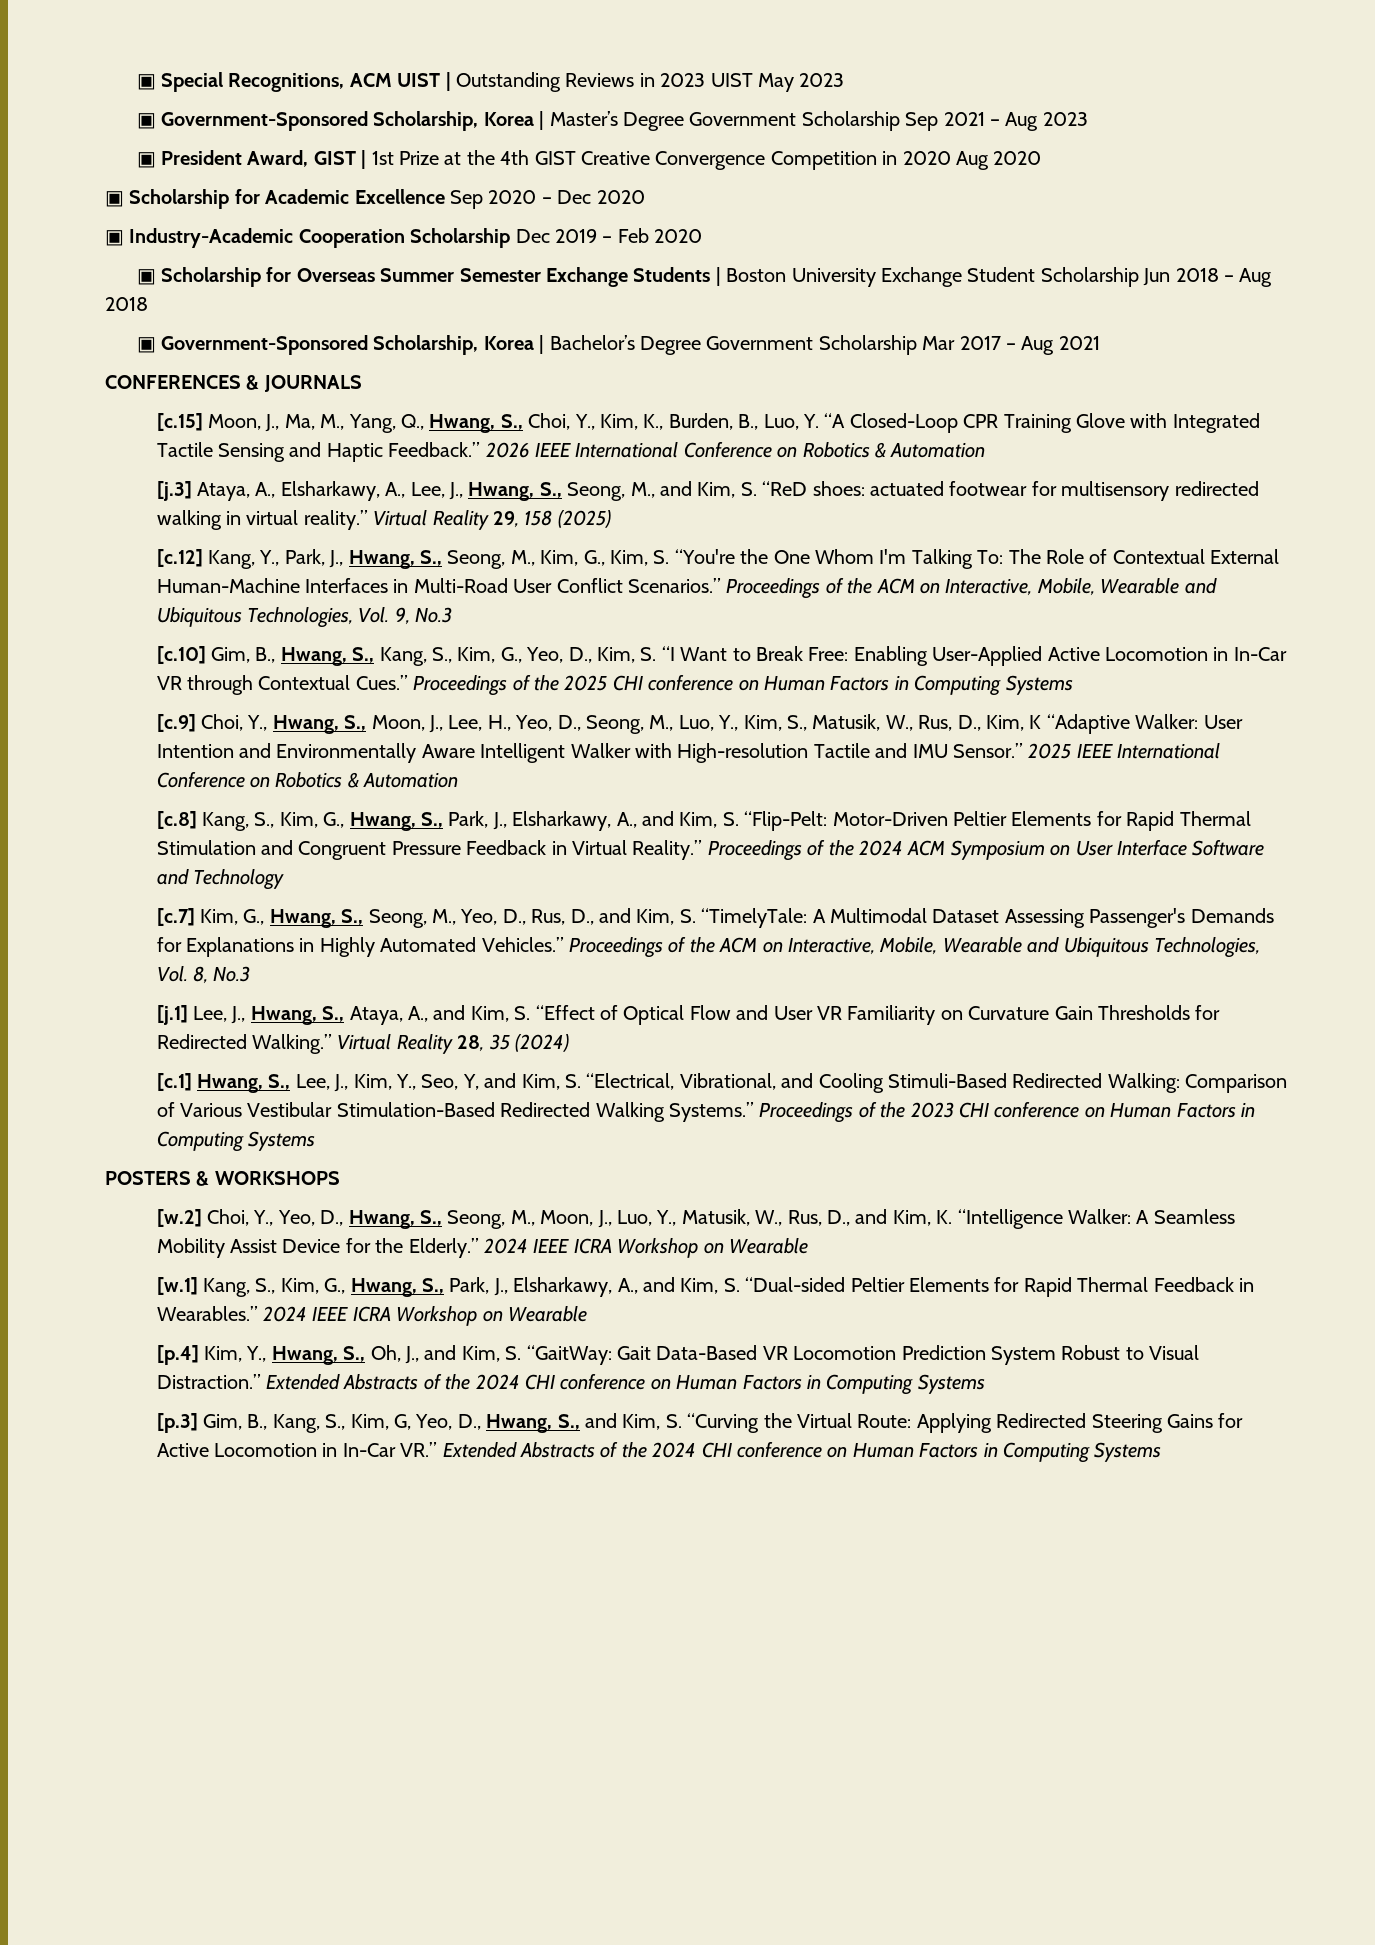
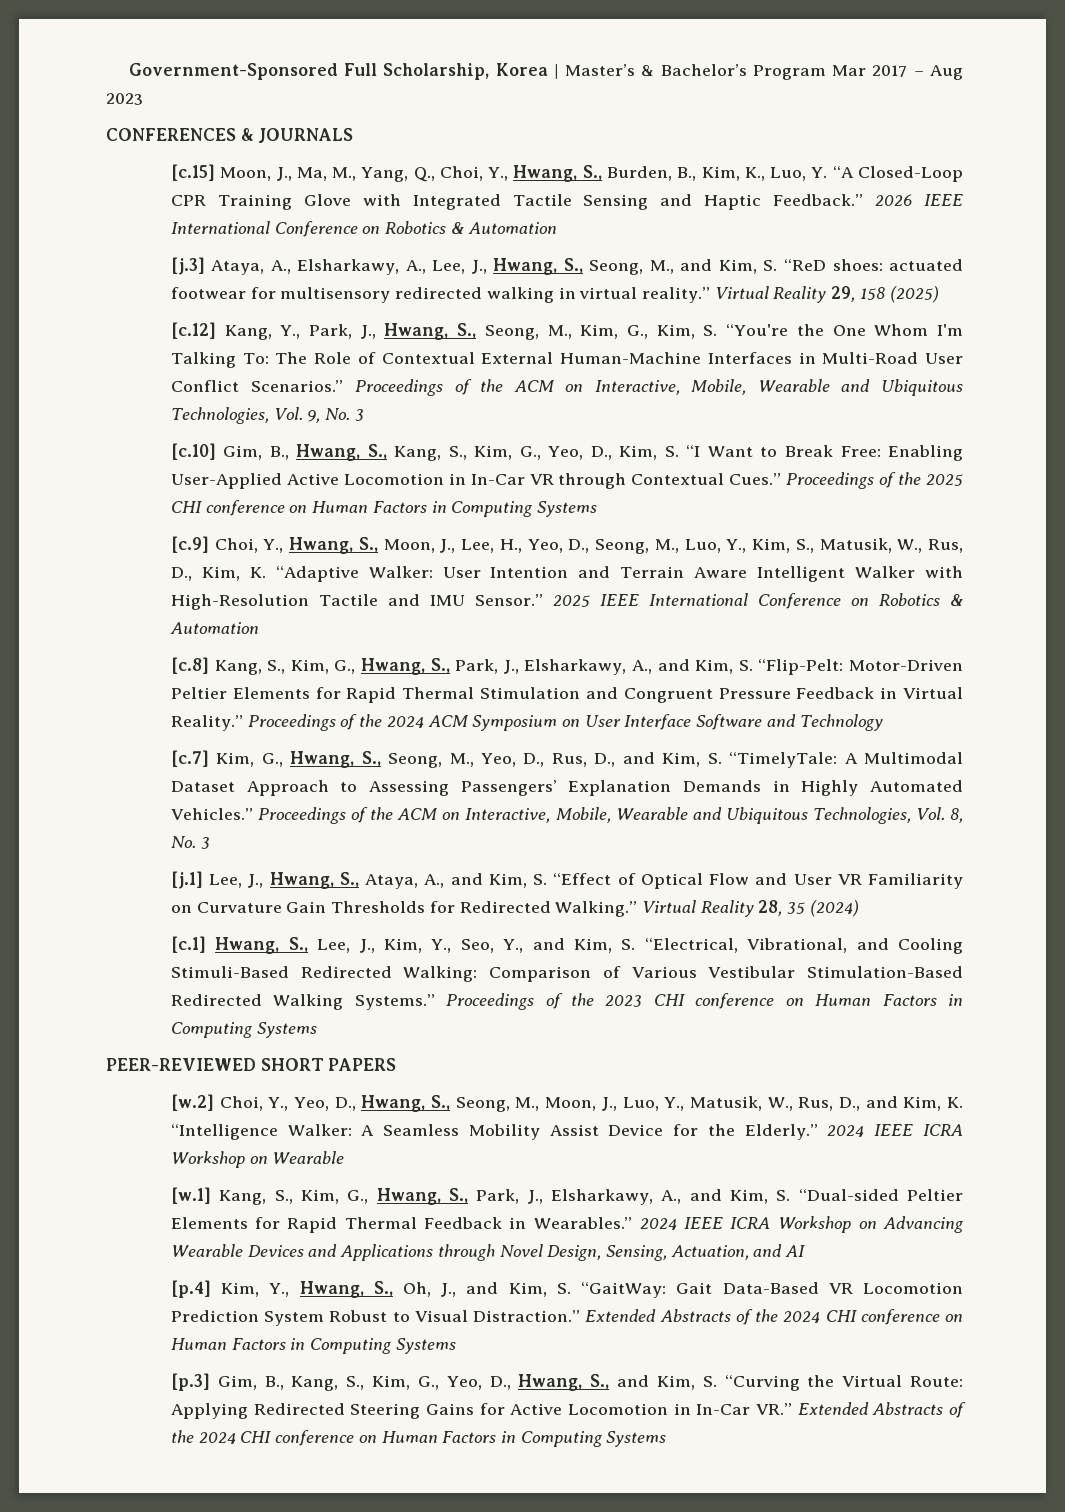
- ▣ Special Recognitions, ACM UIST | Outstanding Reviews in 2023 UIST May 2023
- ▣ Government-Sponsored Scholarship, Korea | Master’s Degree Government Scholarship Sep 2021 – Aug 2023
- ▣ President Award, GIST | 1st Prize at the 4th GIST Creative Convergence Competition in 2020 Aug 2020
- ▣ Scholarship for Academic Excellence Sep 2020 – Dec 2020
- ▣ Industry-Academic Cooperation Scholarship Dec 2019 – Feb 2020
- ▣ Scholarship for Overseas Summer Semester Exchange Students | Boston University Exchange Student Scholarship Jun 2018 – Aug 2018
- ▣ Government-Sponsored Scholarship, Korea | Bachelor’s Degree Government Scholarship Mar 2017 – Aug 2021
+ Government-Sponsored Full Scholarship, Korea | Master’s & Bachelor’s Program Mar 2017 – Aug 2023
- [c.15] Moon, J., Ma, M., Yang, Q., Hwang, S., Choi, Y., Kim, K., Burden, B., Luo, Y. “A Closed-Loop CPR Training Glove with Integrated Tactile Sensing and Haptic Feedback.”
+ [c.15] Moon, J., Ma, M., Yang, Q., Choi, Y., Hwang, S., Burden, B., Kim, K., Luo, Y. “A Closed-Loop CPR Training Glove with Integrated Tactile Sensing and Haptic Feedback.”
- Proceedings of the ACM on Interactive, Mobile, Wearable and Ubiquitous Technologies, Vol. 9, No.3
+ Proceedings of the ACM on Interactive, Mobile, Wearable and Ubiquitous Technologies, Vol. 9, No. 3
- [c.9] Choi, Y., Hwang, S., Moon, J., Lee, H., Yeo, D., Seong, M., Luo, Y., Kim, S., Matusik, W., Rus, D., Kim, K “Adaptive Walker: User Intention and Environmentally Aware Intelligent Walker with High-resolution Tactile and IMU Sensor.”
+ [c.9] Choi, Y., Hwang, S., Moon, J., Lee, H., Yeo, D., Seong, M., Luo, Y., Kim, S., Matusik, W., Rus, D., Kim, K. “Adaptive Walker: User Intention and Terrain Aware Intelligent Walker with High-Resolution Tactile and IMU Sensor.”
- [c.7] Kim, G., Hwang, S., Seong, M., Yeo, D., Rus, D., and Kim, S. “TimelyTale: A Multimodal Dataset Assessing Passenger's Demands for Explanations in Highly Automated Vehicles.”
+ [c.7] Kim, G., Hwang, S., Seong, M., Yeo, D., Rus, D., and Kim, S. “TimelyTale: A Multimodal Dataset Approach to Assessing Passengers’ Explanation Demands in Highly Automated Vehicles.”
- Proceedings of the ACM on Interactive, Mobile, Wearable and Ubiquitous Technologies, Vol. 8, No.3
+ Proceedings of the ACM on Interactive, Mobile, Wearable and Ubiquitous Technologies, Vol. 8, No. 3
- [c.1] Hwang, S., Lee, J., Kim, Y., Seo, Y, and Kim, S. “Electrical, Vibrational, and Cooling Stimuli-Based Redirected Walking: Comparison of Various Vestibular Stimulation-Based Redirected Walking Systems.”
+ [c.1] Hwang, S., Lee, J., Kim, Y., Seo, Y., and Kim, S. “Electrical, Vibrational, and Cooling Stimuli-Based Redirected Walking: Comparison of Various Vestibular Stimulation-Based Redirected Walking Systems.”
- POSTERS & WORKSHOPS
+ PEER-REVIEWED SHORT PAPERS
- [w.1] Kang, S., Kim, G., Hwang, S., Park, J., Elsharkawy, A., and Kim, S. “Dual-sided Peltier Elements for Rapid Thermal Feedback in Wearables.” 2024 IEEE ICRA Workshop on Wearable
+ [w.1] Kang, S., Kim, G., Hwang, S., Park, J., Elsharkawy, A., and Kim, S. “Dual-sided Peltier Elements for Rapid Thermal Feedback in Wearables.” 2024 IEEE ICRA Workshop on Advancing Wearable Devices and Applications through Novel Design, Sensing, Actuation, and AI
- [p.3] Gim, B., Kang, S., Kim, G, Yeo, D., Hwang, S., and Kim, S. “Curving the Virtual Route: Applying Redirected Steering Gains for Active Locomotion in In-Car VR.” Extended Abstracts of the 2024 CHI conference on Human Factors in Computing Systems
+ [p.3] Gim, B., Kang, S., Kim, G., Yeo, D., Hwang, S., and Kim, S. “Curving the Virtual Route: Applying Redirected Steering Gains for Active Locomotion in In-Car VR.” Extended Abstracts of the 2024 CHI conference on Human Factors in Computing Systems

